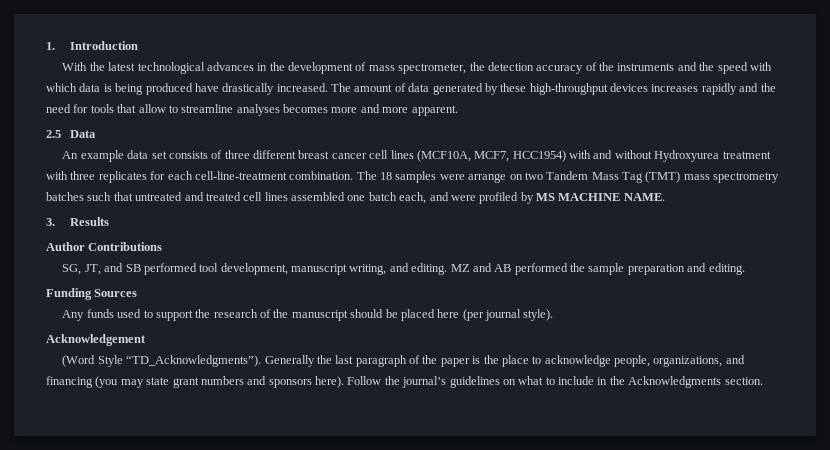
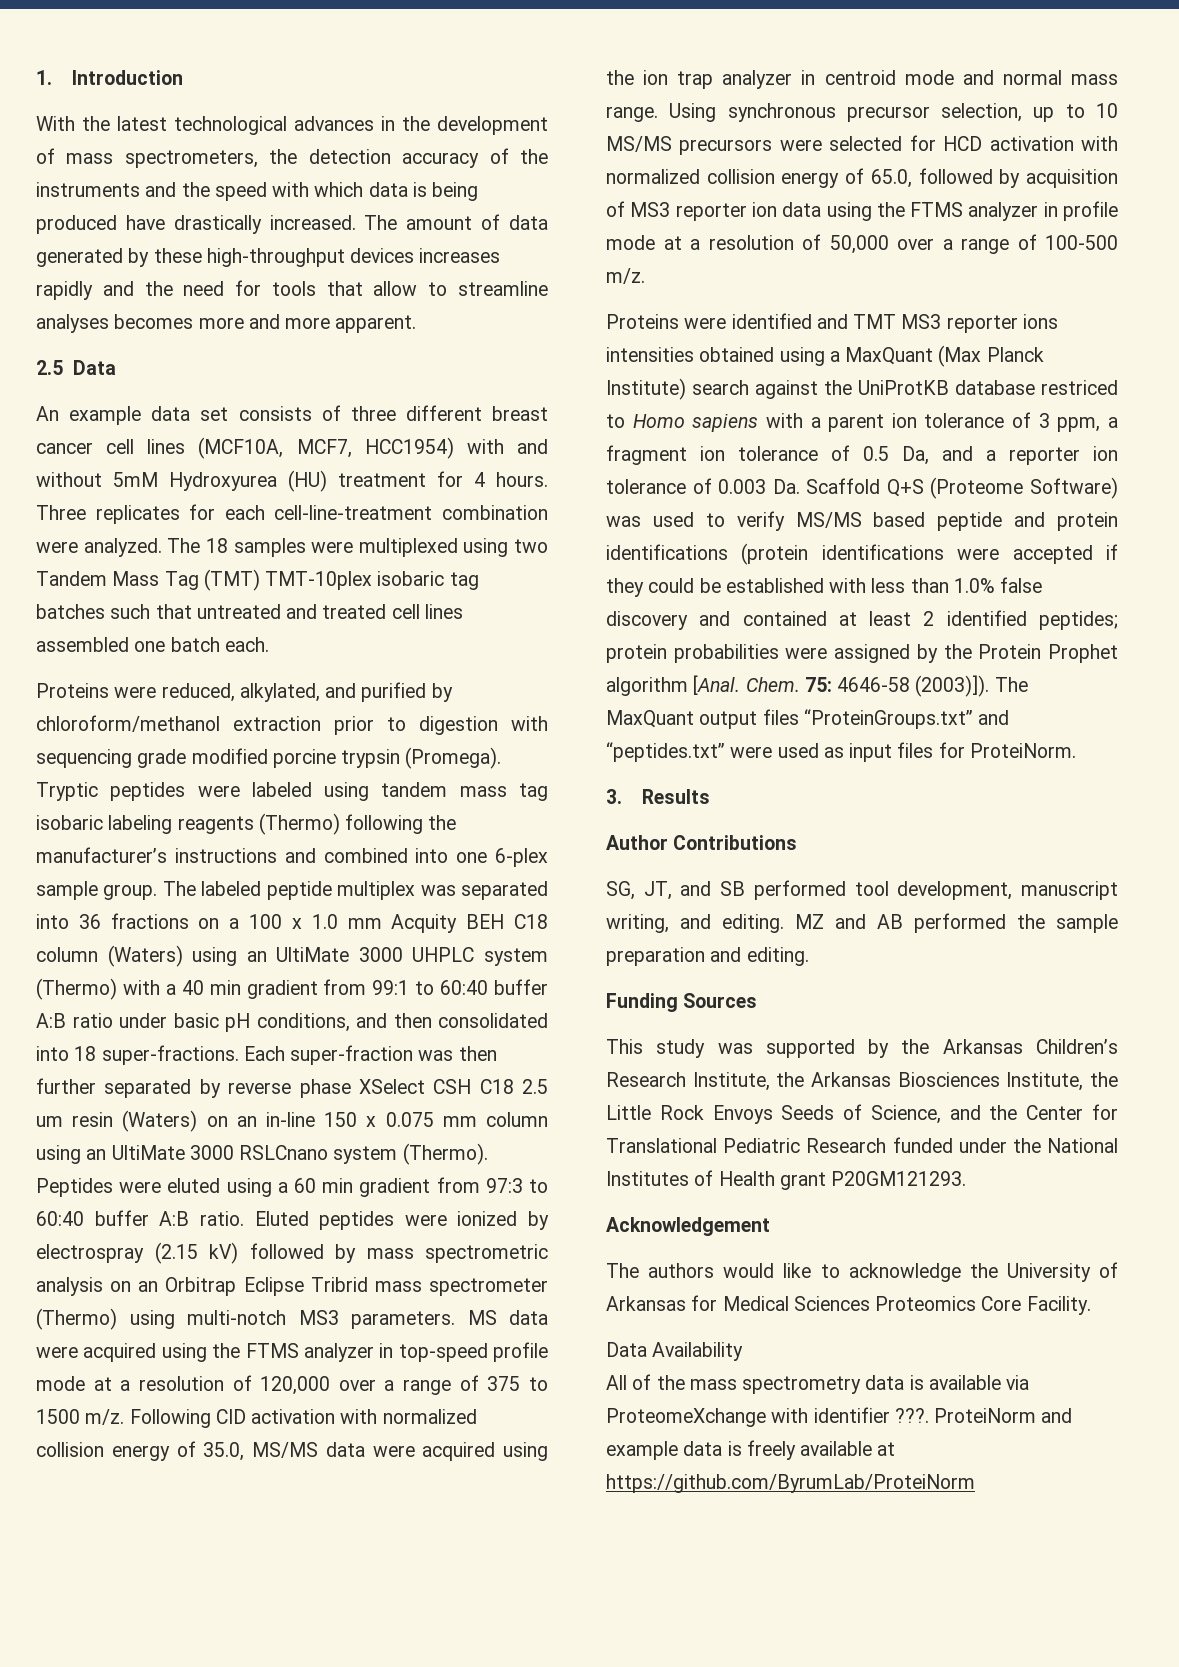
- With the latest technological advances in the development of mass spectrometer, the detection accuracy of the instruments and the speed with which data is being produced have drastically increased.
+ With the latest technological advances in the development of mass spectrometers, the detection accuracy of the instruments and the speed with which data is being produced have drastically increased.
- An example data set consists of three different breast cancer cell lines (MCF10A, MCF7, HCC1954) with and without Hydroxyurea treatment with three replicates for each cell-line-treatment combination.
+ An example data set consists of three different breast cancer cell lines (MCF10A, MCF7, HCC1954) with and without 5mM Hydroxyurea (HU) treatment for 4 hours. Three replicates for each cell-line-treatment combination were analyzed.
- The 18 samples were arrange on two Tandem Mass Tag (TMT) mass spectrometry batches such that untreated and treated cell lines assembled one batch each, and were profiled by MS MACHINE NAME.
+ The 18 samples were multiplexed using two Tandem Mass Tag (TMT) TMT-10plex isobaric tag batches such that untreated and treated cell lines assembled one batch each.
+ Proteins were reduced, alkylated, and purified by chloroform/methanol extraction prior to digestion with sequencing grade modified porcine trypsin (Promega). Tryptic peptides were labeled using tandem mass tag isobaric labeling reagents (Thermo) following the manufacturer’s instructions and combined into one 6-plex sample group. The labeled peptide multiplex was separated into 36 fractions on a 100 x 1.0 mm Acquity BEH C18 column (Waters) using an UltiMate 3000 UHPLC system (Thermo) with a 40 min gradient from 99:1 to 60:40 buffer A:B ratio under basic pH conditions, and then consolidated into 18 super-fractions. Each super-fraction was then further separated by reverse phase XSelect CSH C18 2.5 um resin (Waters) on an in-line 150 x 0.075 mm column using an UltiMate 3000 RSLCnano system (Thermo). Peptides were eluted using a 60 min gradient from 97:3 to 60:40 buffer A:B ratio. Eluted peptides were ionized by electrospray (2.15 kV) followed by mass spectrometric analysis on an Orbitrap Eclipse Tribrid mass spectrometer (Thermo) using multi-notch MS3 parameters. MS data were acquired using the FTMS analyzer in top-speed profile mode at a resolution of 120,000 over a range of 375 to 1500 m/z. Following CID activation with normalized collision energy of 35.0, MS/MS data were acquired using the ion trap analyzer in centroid mode and normal mass range. Using synchronous precursor selection, up to 10 MS/MS precursors were selected for HCD activation with normalized collision energy of 65.0, followed by acquisition of MS3 reporter ion data using the FTMS analyzer in profile mode at a resolution of 50,000 over a range of 100-500 m/z.
+ Proteins were identified and TMT MS3 reporter ions intensities obtained using a MaxQuant (Max Planck Institute) search against the UniProtKB database restriced to Homo sapiens with a parent ion tolerance of 3 ppm, a fragment ion tolerance of 0.5 Da, and a reporter ion tolerance of 0.003 Da. Scaffold Q+S (Proteome Software) was used to verify MS/MS based peptide and protein identifications (protein identifications were accepted if they could be established with less than 1.0% false discovery and contained at least 2 identified peptides; protein probabilities were assigned by the Protein Prophet algorithm [Anal. Chem. 75: 4646-58 (2003)]). The MaxQuant output files “ProteinGroups.txt” and “peptides.txt” were used as input files for ProteiNorm.
- Any funds used to support the research of the manuscript should be placed here (per journal style).
+ This study was supported by the Arkansas Children’s Research Institute, the Arkansas Biosciences Institute, the Little Rock Envoys Seeds of Science, and the Center for Translational Pediatric Research funded under the National Institutes of Health grant P20GM121293.
  Acknowledgement
- (Word Style “TD_Acknowledgments”). Generally the last paragraph of the paper is the place to acknowledge people, organizations, and financing (you may state grant numbers and sponsors here). Follow the journal’s guidelines on what to include in the Acknowledgments section.
+ The authors would like to acknowledge the University of Arkansas for Medical Sciences Proteomics Core Facility.
+ Data Availability
+ All of the mass spectrometry data is available via ProteomeXchange with identifier ???. ProteiNorm and example data is freely available at https://github.com/ByrumLab/ProteiNorm

